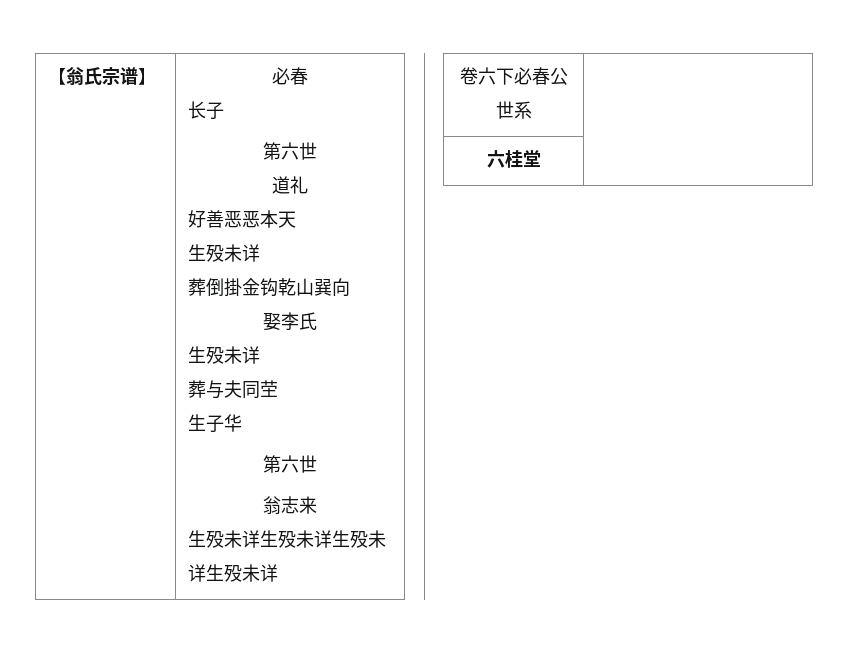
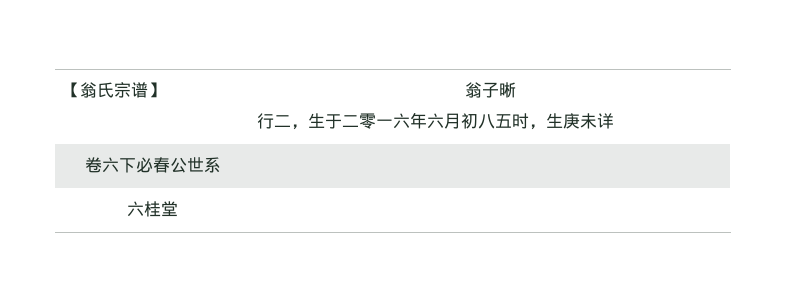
- 【翁氏宗谱】 | 必春
- 长子
- 第六世
- 道礼
- 好善恶恶本天
- 生殁未详
- 葬倒掛金钩乾山巽向
- 娶李氏
- 生殁未详
- 葬与夫同茔
- 生子华
- 第六世
- 翁志来
- 生殁未详生殁未详生殁未详生殁未详
+ 【翁氏宗谱】 | 翁子晰
+ 行二，生于二零一六年六月初八五时，生庚未详

